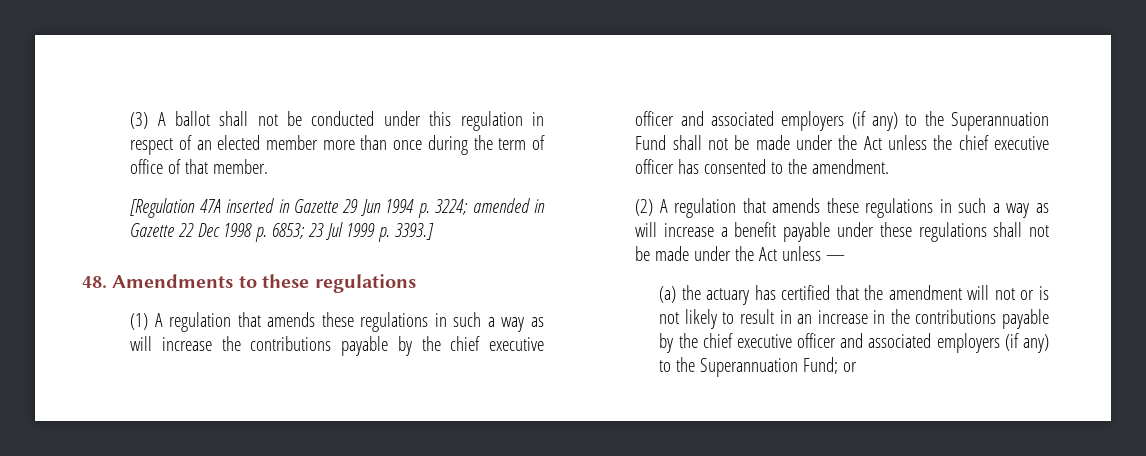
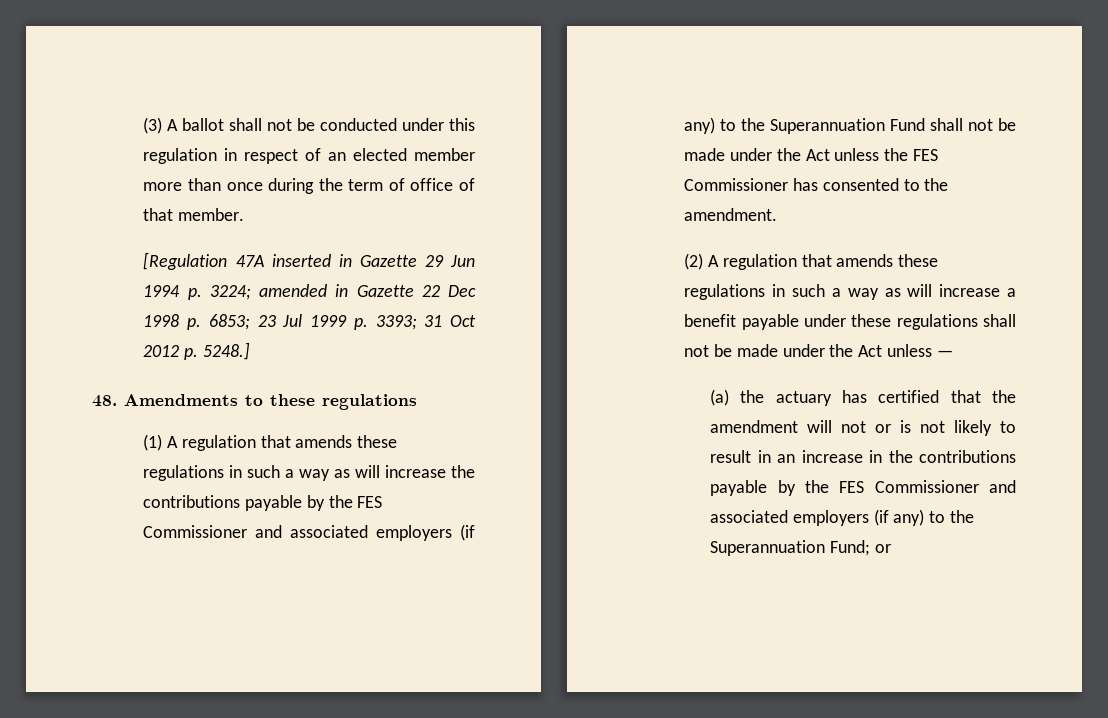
- [Regulation 47A inserted in Gazette 29 Jun 1994 p. 3224; amended in Gazette 22 Dec 1998 p. 6853; 23 Jul 1999 p. 3393.]
+ [Regulation 47A inserted in Gazette 29 Jun 1994 p. 3224; amended in Gazette 22 Dec 1998 p. 6853; 23 Jul 1999 p. 3393; 31 Oct 2012 p. 5248.]
- (1) A regulation that amends these regulations in such a way as will increase the contributions payable by the chief executive officer and associated employers (if any) to the Superannuation Fund shall not be made under the Act unless the chief executive officer has consented to the amendment.
+ (1) A regulation that amends these regulations in such a way as will increase the contributions payable by the FES Commissioner and associated employers (if any) to the Superannuation Fund shall not be made under the Act unless the FES Commissioner has consented to the amendment.
- (a) the actuary has certified that the amendment will not or is not likely to result in an increase in the contributions payable by the chief executive officer and associated employers (if any) to the Superannuation Fund; or
+ (a) the actuary has certified that the amendment will not or is not likely to result in an increase in the contributions payable by the FES Commissioner and associated employers (if any) to the Superannuation Fund; or

